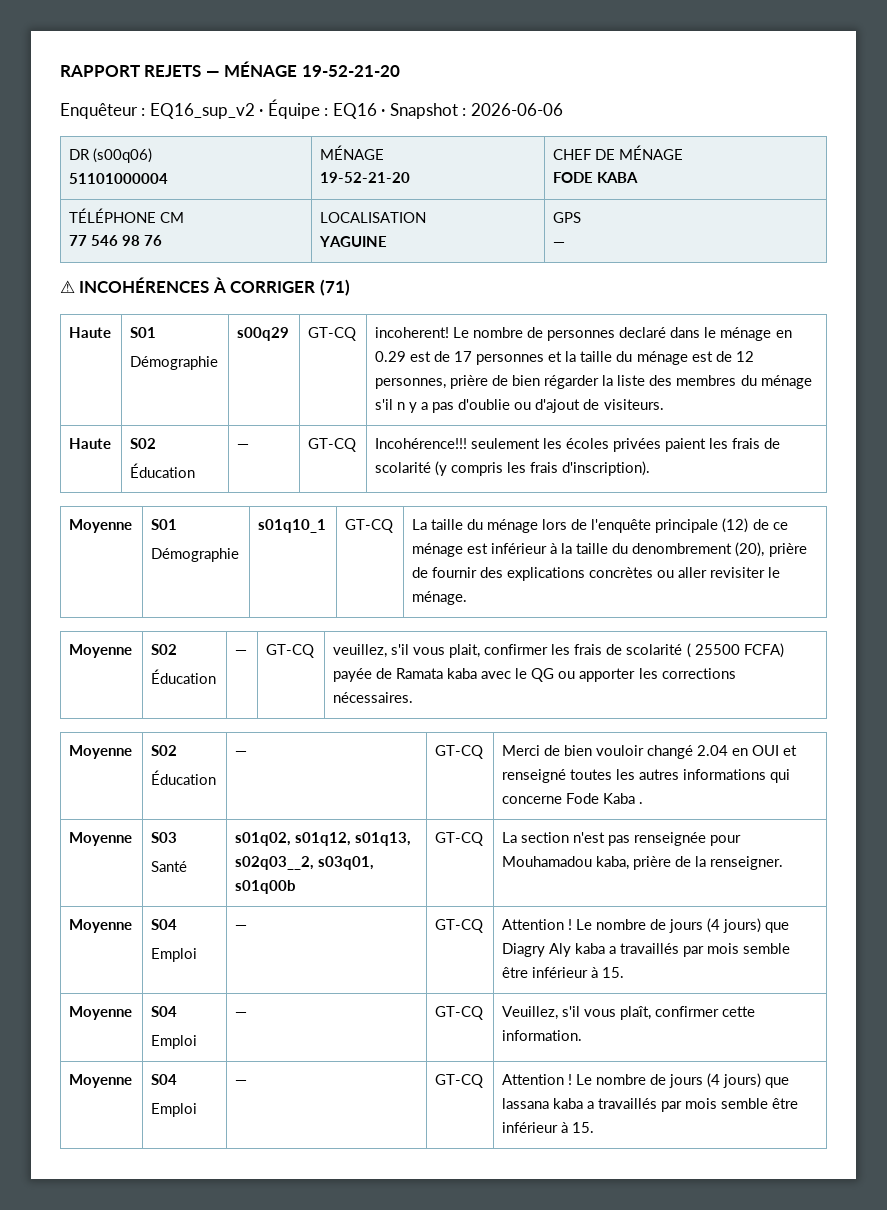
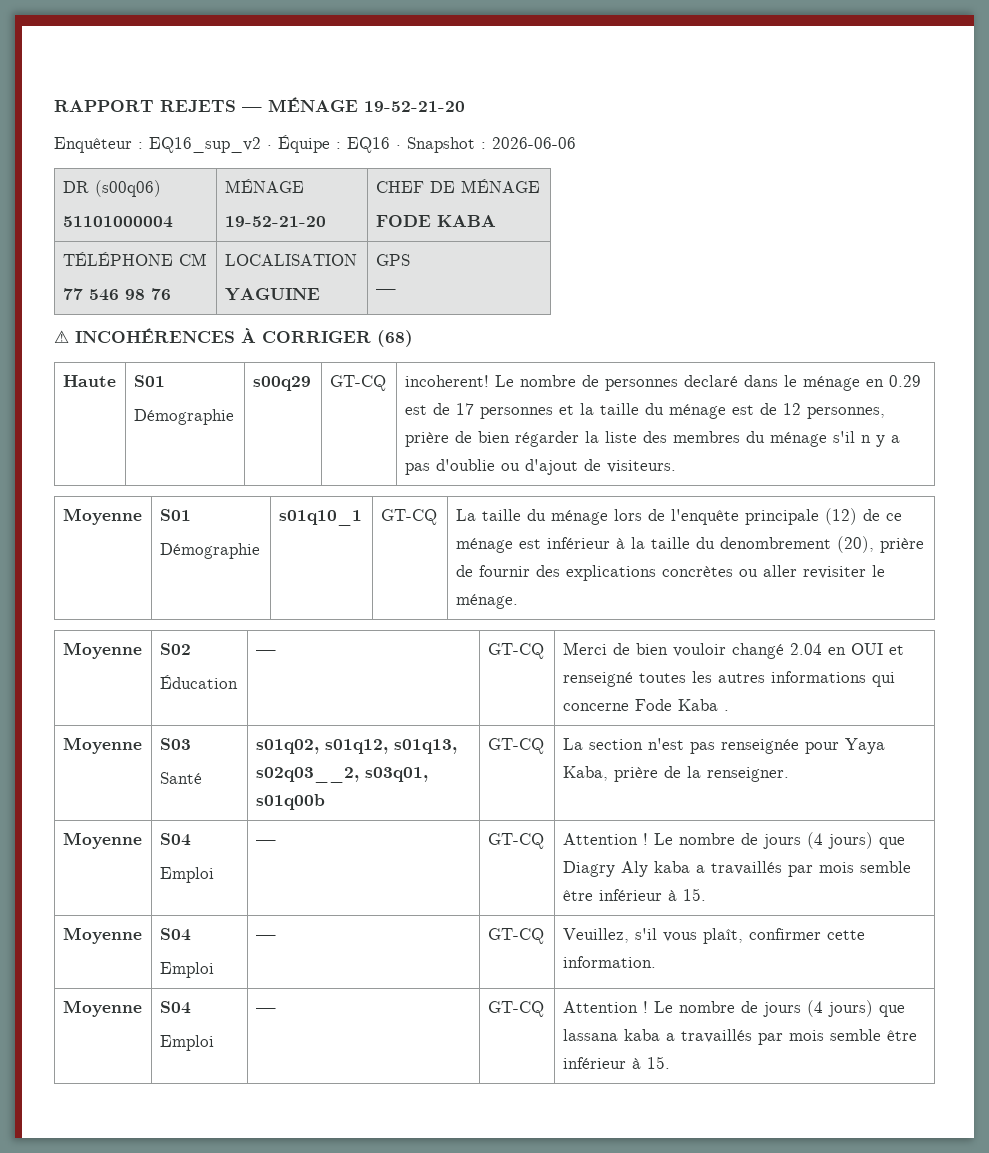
- ⚠ INCOHÉRENCES À CORRIGER (71)
+ ⚠ INCOHÉRENCES À CORRIGER (68)
- Haute | S02
- Éducation | — | GT-CQ | Incohérence!!! seulement les écoles privées paient les frais de scolarité (y compris les frais d'inscription).
  Moyenne | S01
  Démographie | s01q10_1 | GT-CQ | La taille du ménage lors de l'enquête principale (12) de ce ménage est inférieur à la taille du denombrement (20), prière de fournir des explications concrètes ou aller revisiter le ménage.
- Moyenne | S02
- Éducation | — | GT-CQ | veuillez, s'il vous plait, confirmer les frais de scolarité ( 25500 FCFA) payée de Ramata kaba avec le QG ou apporter les corrections nécessaires.
  Moyenne | S03
- Santé | s01q02, s01q12, s01q13, s02q03__2, s03q01, s01q00b | GT-CQ | La section n'est pas renseignée pour Mouhamadou kaba, prière de la renseigner.
+ Santé | s01q02, s01q12, s01q13, s02q03__2, s03q01, s01q00b | GT-CQ | La section n'est pas renseignée pour Yaya Kaba, prière de la renseigner.

